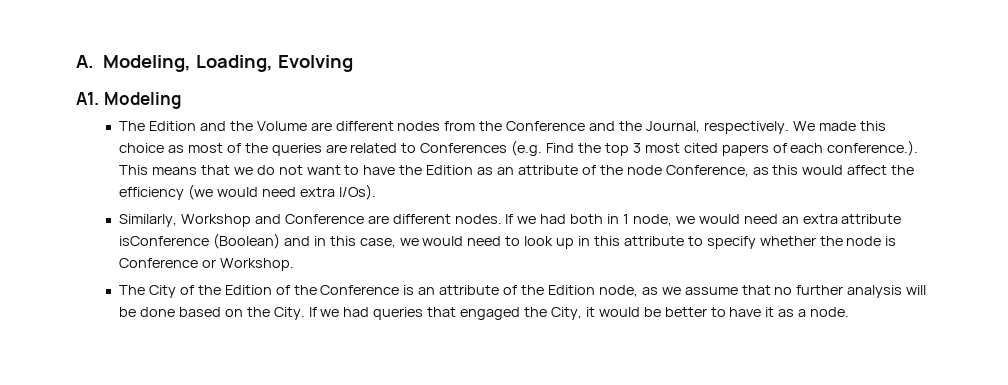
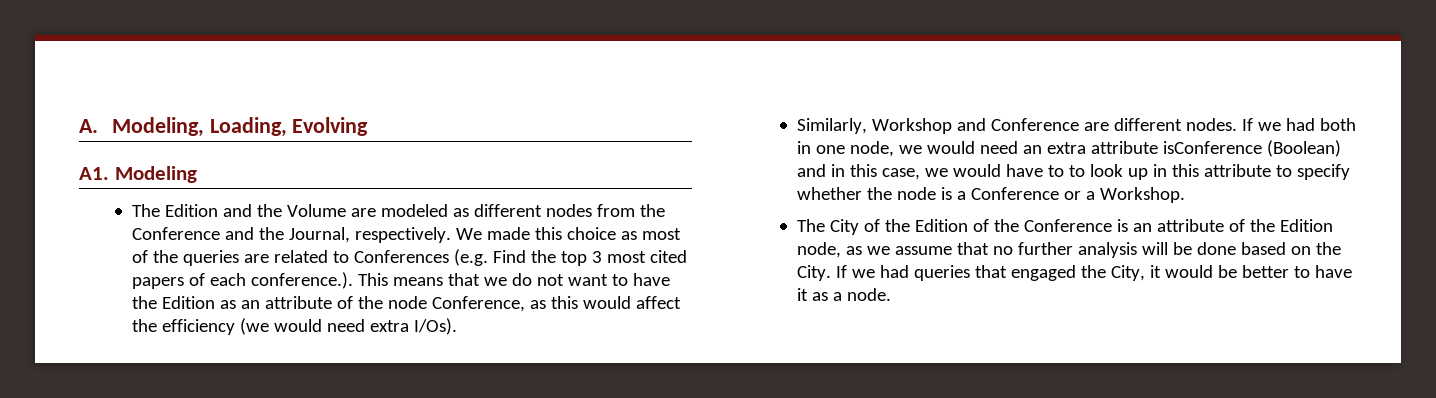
- The Edition and the Volume are different nodes from the Conference and the Journal, respectively.
+ The Edition and the Volume are modeled as different nodes from the Conference and the Journal, respectively.
- If we had both in 1 node, we would need an extra attribute isConference (Boolean) and in this case, we would need to look up in this attribute to specify whether the node is Conference or Workshop.
+ If we had both in one node, we would need an extra attribute isConference (Boolean) and in this case, we would have to to look up in this attribute to specify whether the node is a Conference or a Workshop.

